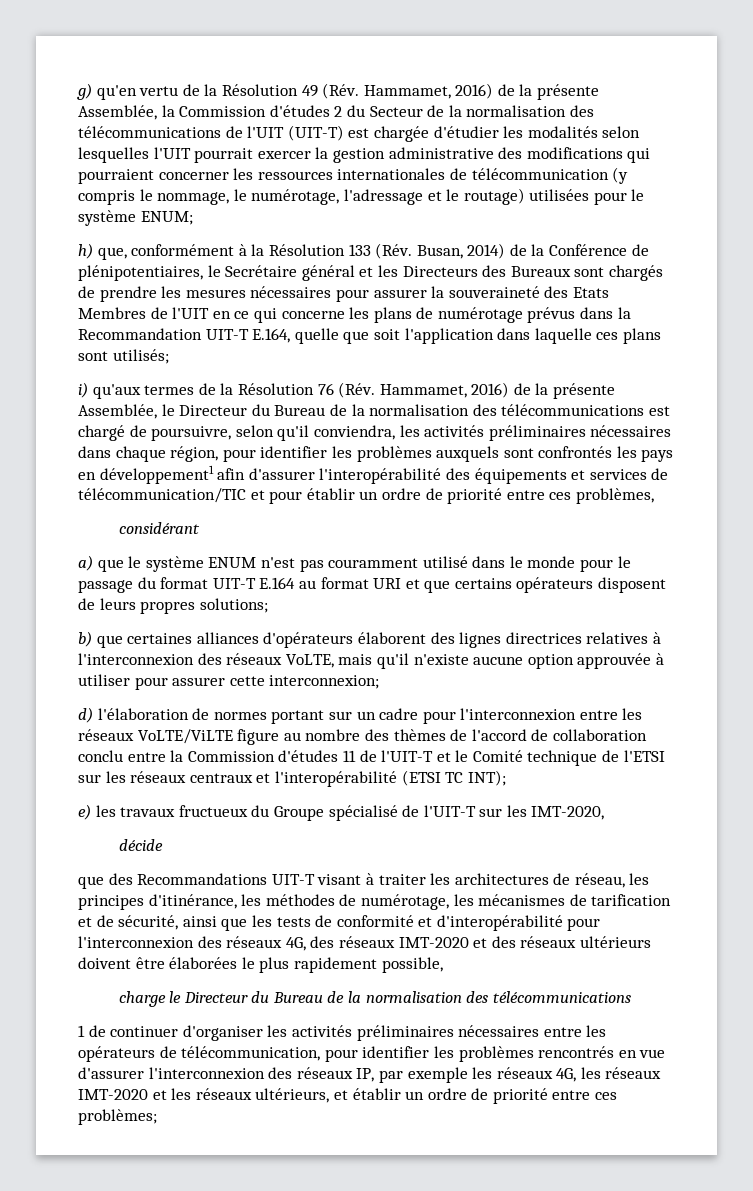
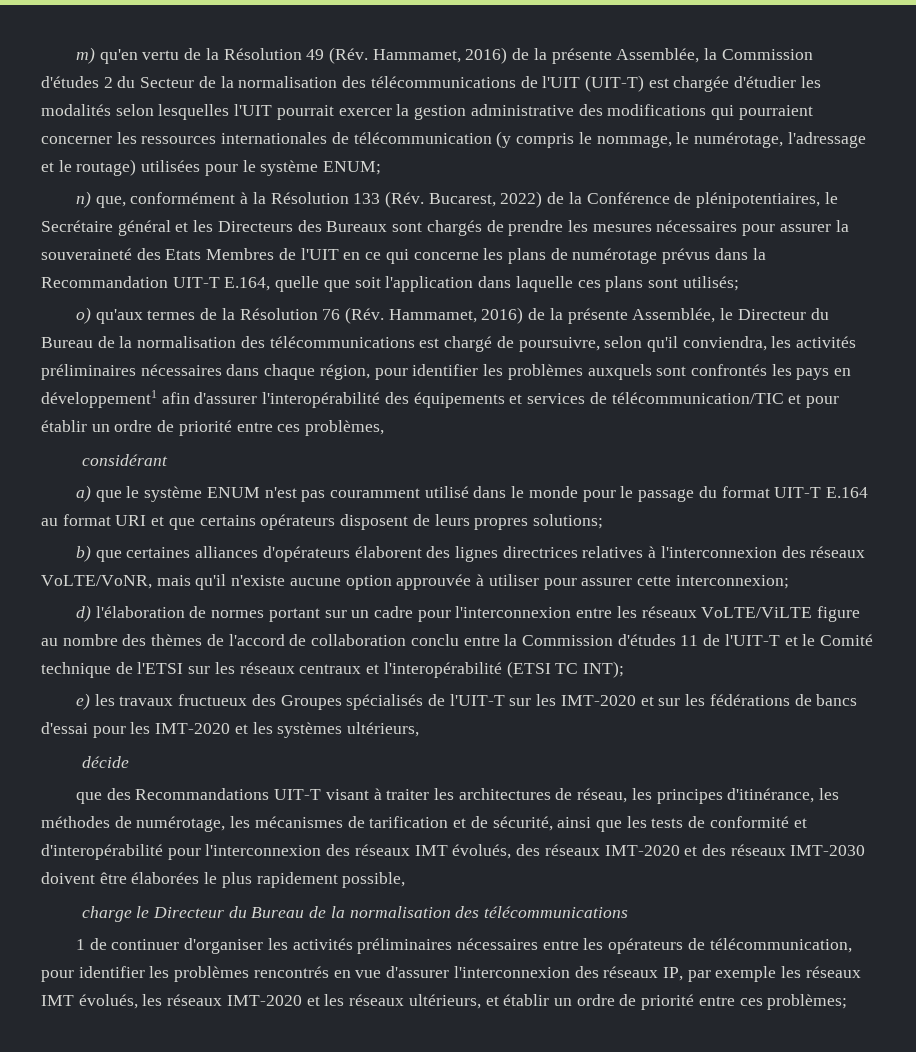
- g) qu'en vertu de la Résolution 49 (Rév. Hammamet, 2016) de la présente Assemblée, la Commission d'études 2 du Secteur de la normalisation des télécommunications de l'UIT (UIT-T) est chargée d'étudier les modalités selon lesquelles l'UIT pourrait exercer la gestion administrative des modifications qui pourraient concerner les ressources internationales de télécommunication (y compris le nommage, le numérotage, l'adressage et le routage) utilisées pour le système ENUM;
+ m) qu'en vertu de la Résolution 49 (Rév. Hammamet, 2016) de la présente Assemblée, la Commission d'études 2 du Secteur de la normalisation des télécommunications de l'UIT (UIT-T) est chargée d'étudier les modalités selon lesquelles l'UIT pourrait exercer la gestion administrative des modifications qui pourraient concerner les ressources internationales de télécommunication (y compris le nommage, le numérotage, l'adressage et le routage) utilisées pour le système ENUM;
- h) que, conformément à la Résolution 133 (Rév. Busan, 2014) de la Conférence de plénipotentiaires, le Secrétaire général et les Directeurs des Bureaux sont chargés de prendre les mesures nécessaires pour assurer la souveraineté des Etats Membres de l'UIT en ce qui concerne les plans de numérotage prévus dans la Recommandation UIT-T E.164, quelle que soit l'application dans laquelle ces plans sont utilisés;
+ n) que, conformément à la Résolution 133 (Rév. Bucarest, 2022) de la Conférence de plénipotentiaires, le Secrétaire général et les Directeurs des Bureaux sont chargés de prendre les mesures nécessaires pour assurer la souveraineté des Etats Membres de l'UIT en ce qui concerne les plans de numérotage prévus dans la Recommandation UIT-T E.164, quelle que soit l'application dans laquelle ces plans sont utilisés;
- i) qu'aux termes de la Résolution 76 (Rév. Hammamet, 2016) de la présente Assemblée, le Directeur du Bureau de la normalisation des télécommunications est chargé de poursuivre, selon qu'il conviendra, les activités préliminaires nécessaires dans chaque région, pour identifier les problèmes auxquels sont confrontés les pays en développement1 afin d'assurer l'interopérabilité des équipements et services de télécommunication/TIC et pour établir un ordre de priorité entre ces problèmes,
+ o) qu'aux termes de la Résolution 76 (Rév. Hammamet, 2016) de la présente Assemblée, le Directeur du Bureau de la normalisation des télécommunications est chargé de poursuivre, selon qu'il conviendra, les activités préliminaires nécessaires dans chaque région, pour identifier les problèmes auxquels sont confrontés les pays en développement1 afin d'assurer l'interopérabilité des équipements et services de télécommunication/TIC et pour établir un ordre de priorité entre ces problèmes,
- b) que certaines alliances d'opérateurs élaborent des lignes directrices relatives à l'interconnexion des réseaux VoLTE, mais qu'il n'existe aucune option approuvée à utiliser pour assurer cette interconnexion;
+ b) que certaines alliances d'opérateurs élaborent des lignes directrices relatives à l'interconnexion des réseaux VoLTE/VoNR, mais qu'il n'existe aucune option approuvée à utiliser pour assurer cette interconnexion;
- e) les travaux fructueux du Groupe spécialisé de l'UIT-T sur les IMT-2020,
+ e) les travaux fructueux des Groupes spécialisés de l'UIT-T sur les IMT-2020 et sur les fédérations de bancs d'essai pour les IMT-2020 et les systèmes ultérieurs,
- que des Recommandations UIT-T visant à traiter les architectures de réseau, les principes d'itinérance, les méthodes de numérotage, les mécanismes de tarification et de sécurité, ainsi que les tests de conformité et d'interopérabilité pour l'interconnexion des réseaux 4G, des réseaux IMT-2020 et des réseaux ultérieurs doivent être élaborées le plus rapidement possible,
+ que des Recommandations UIT-T visant à traiter les architectures de réseau, les principes d'itinérance, les méthodes de numérotage, les mécanismes de tarification et de sécurité, ainsi que les tests de conformité et d'interopérabilité pour l'interconnexion des réseaux IMT évolués, des réseaux IMT-2020 et des réseaux IMT-2030 doivent être élaborées le plus rapidement possible,
- 1 de continuer d'organiser les activités préliminaires nécessaires entre les opérateurs de télécommunication, pour identifier les problèmes rencontrés en vue d'assurer l'interconnexion des réseaux IP, par exemple les réseaux 4G, les réseaux IMT-2020 et les réseaux ultérieurs, et établir un ordre de priorité entre ces problèmes;
+ 1 de continuer d'organiser les activités préliminaires nécessaires entre les opérateurs de télécommunication, pour identifier les problèmes rencontrés en vue d'assurer l'interconnexion des réseaux IP, par exemple les réseaux IMT évolués, les réseaux IMT-2020 et les réseaux ultérieurs, et établir un ordre de priorité entre ces problèmes;

